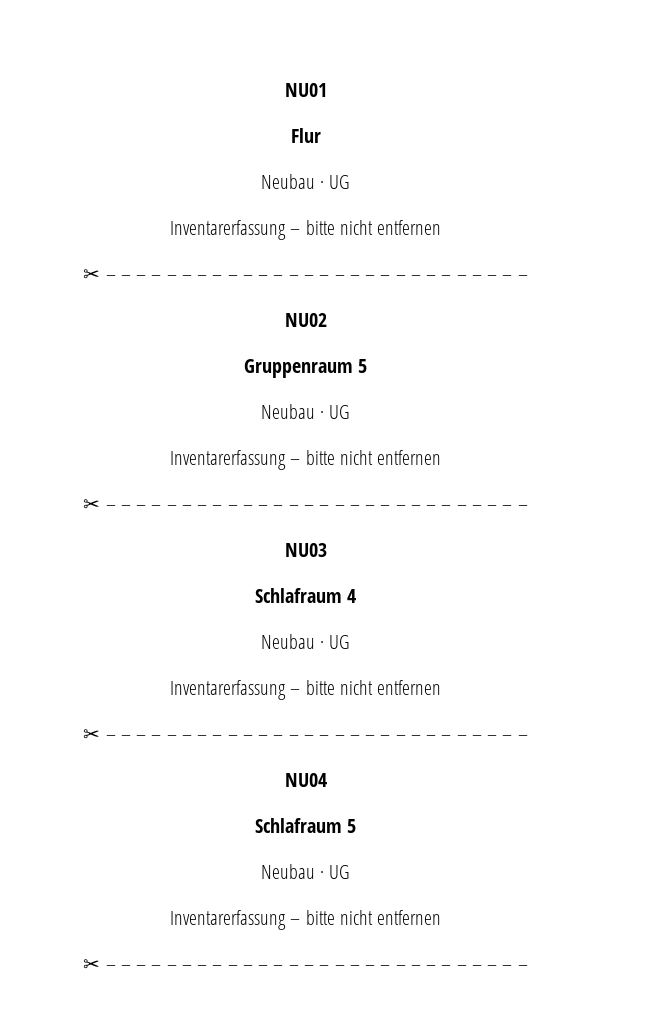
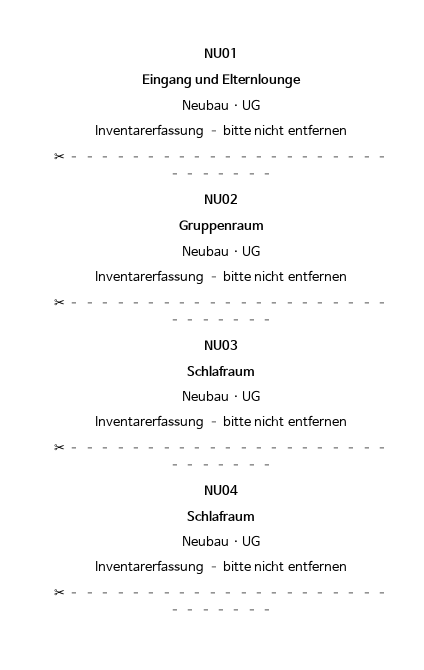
- Flur
+ Eingang und Elternlounge
- Gruppenraum 5
+ Gruppenraum
  NU03
- Schlafraum 4
+ Schlafraum
  NU04
- Schlafraum 5
+ Schlafraum

